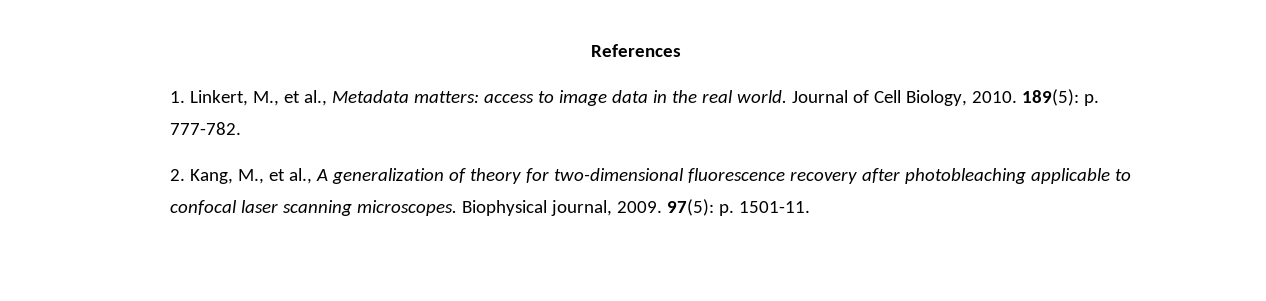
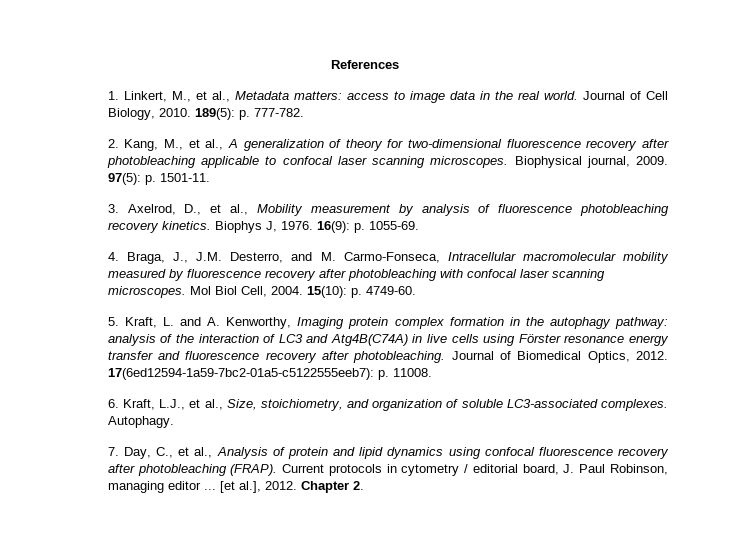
+ 3. Axelrod, D., et al., Mobility measurement by analysis of fluorescence photobleaching recovery kinetics. Biophys J, 1976. 16(9): p. 1055-69.
+ 4. Braga, J., J.M. Desterro, and M. Carmo-Fonseca, Intracellular macromolecular mobility measured by fluorescence recovery after photobleaching with confocal laser scanning microscopes. Mol Biol Cell, 2004. 15(10): p. 4749-60.
+ 5. Kraft, L. and A. Kenworthy, Imaging protein complex formation in the autophagy pathway: analysis of the interaction of LC3 and Atg4B(C74A) in live cells using Förster resonance energy transfer and fluorescence recovery after photobleaching. Journal of Biomedical Optics, 2012. 17(6ed12594-1a59-7bc2-01a5-c5122555eeb7): p. 11008.
+ 6. Kraft, L.J., et al., Size, stoichiometry, and organization of soluble LC3-associated complexes. Autophagy.
+ 7. Day, C., et al., Analysis of protein and lipid dynamics using confocal fluorescence recovery after photobleaching (FRAP). Current protocols in cytometry / editorial board, J. Paul Robinson, managing editor ... [et al.], 2012. Chapter 2.

